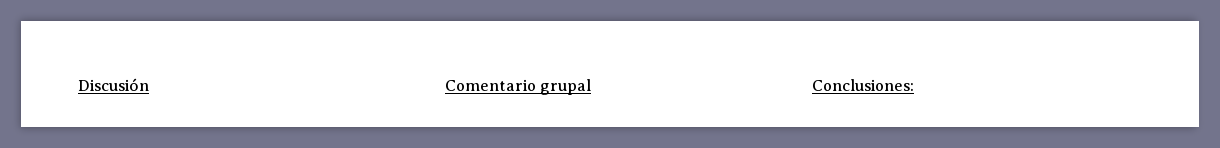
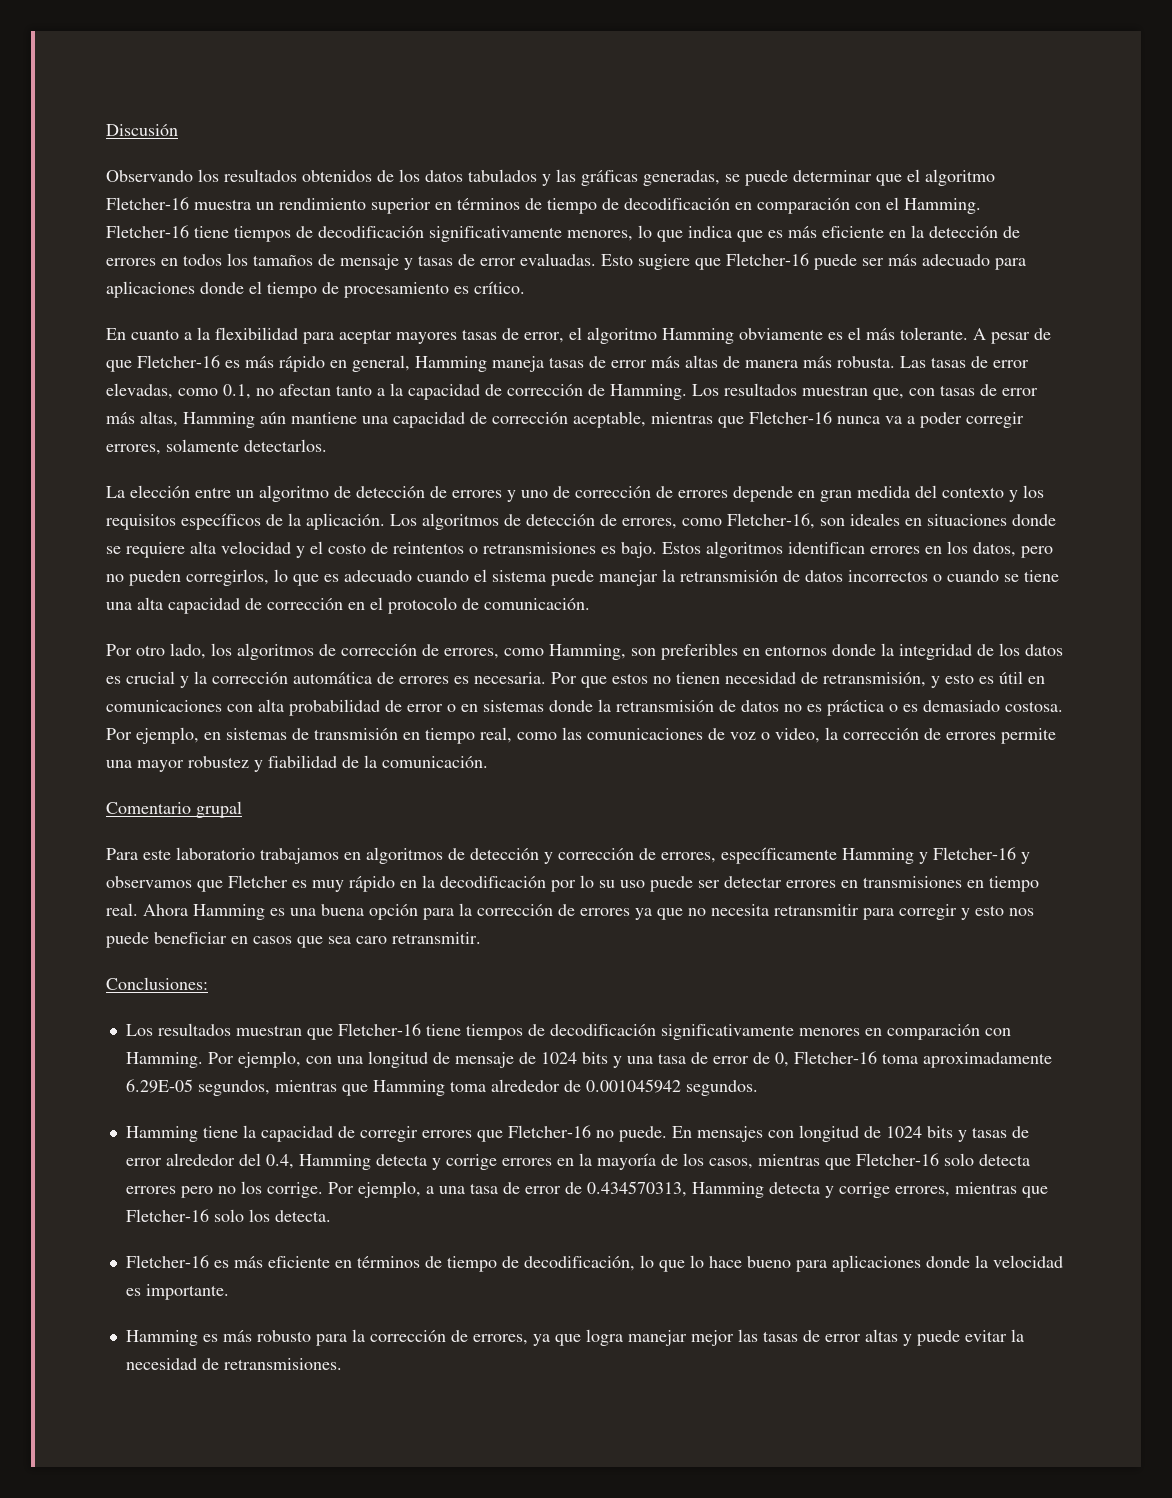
+ Observando los resultados obtenidos de los datos tabulados y las gráficas generadas, se puede determinar que el algoritmo Fletcher-16 muestra un rendimiento superior en términos de tiempo de decodificación en comparación con el Hamming. Fletcher-16 tiene tiempos de decodificación significativamente menores, lo que indica que es más eficiente en la detección de errores en todos los tamaños de mensaje y tasas de error evaluadas. Esto sugiere que Fletcher-16 puede ser más adecuado para aplicaciones donde el tiempo de procesamiento es crítico.
+ En cuanto a la flexibilidad para aceptar mayores tasas de error, el algoritmo Hamming obviamente es el más tolerante. A pesar de que Fletcher-16 es más rápido en general, Hamming maneja tasas de error más altas de manera más robusta. Las tasas de error elevadas, como 0.1, no afectan tanto a la capacidad de corrección de Hamming. Los resultados muestran que, con tasas de error más altas, Hamming aún mantiene una capacidad de corrección aceptable, mientras que Fletcher-16 nunca va a poder corregir errores, solamente detectarlos.
+ La elección entre un algoritmo de detección de errores y uno de corrección de errores depende en gran medida del contexto y los requisitos específicos de la aplicación. Los algoritmos de detección de errores, como Fletcher-16, son ideales en situaciones donde se requiere alta velocidad y el costo de reintentos o retransmisiones es bajo. Estos algoritmos identifican errores en los datos, pero no pueden corregirlos, lo que es adecuado cuando el sistema puede manejar la retransmisión de datos incorrectos o cuando se tiene una alta capacidad de corrección en el protocolo de comunicación.
+ Por otro lado, los algoritmos de corrección de errores, como Hamming, son preferibles en entornos donde la integridad de los datos es crucial y la corrección automática de errores es necesaria. Por que estos no tienen necesidad de retransmisión, y esto es útil en comunicaciones con alta probabilidad de error o en sistemas donde la retransmisión de datos no es práctica o es demasiado costosa. Por ejemplo, en sistemas de transmisión en tiempo real, como las comunicaciones de voz o video, la corrección de errores permite una mayor robustez y fiabilidad de la comunicación.
  Comentario grupal
+ Para este laboratorio trabajamos en algoritmos de detección y corrección de errores, específicamente Hamming y Fletcher-16 y observamos que Fletcher es muy rápido en la decodificación por lo su uso puede ser detectar errores en transmisiones en tiempo real. Ahora Hamming es una buena opción para la corrección de errores ya que no necesita retransmitir para corregir y esto nos puede beneficiar en casos que sea caro retransmitir.
  Conclusiones:
+ Los resultados muestran que Fletcher-16 tiene tiempos de decodificación significativamente menores en comparación con Hamming. Por ejemplo, con una longitud de mensaje de 1024 bits y una tasa de error de 0, Fletcher-16 toma aproximadamente 6.29E-05 segundos, mientras que Hamming toma alrededor de 0.001045942 segundos.
+ Hamming tiene la capacidad de corregir errores que Fletcher-16 no puede. En mensajes con longitud de 1024 bits y tasas de error alrededor del 0.4, Hamming detecta y corrige errores en la mayoría de los casos, mientras que Fletcher-16 solo detecta errores pero no los corrige. Por ejemplo, a una tasa de error de 0.434570313, Hamming detecta y corrige errores, mientras que Fletcher-16 solo los detecta.
+ Fletcher-16 es más eficiente en términos de tiempo de decodificación, lo que lo hace bueno para aplicaciones donde la velocidad es importante.
+ Hamming es más robusto para la corrección de errores, ya que logra manejar mejor las tasas de error altas y puede evitar la necesidad de retransmisiones.

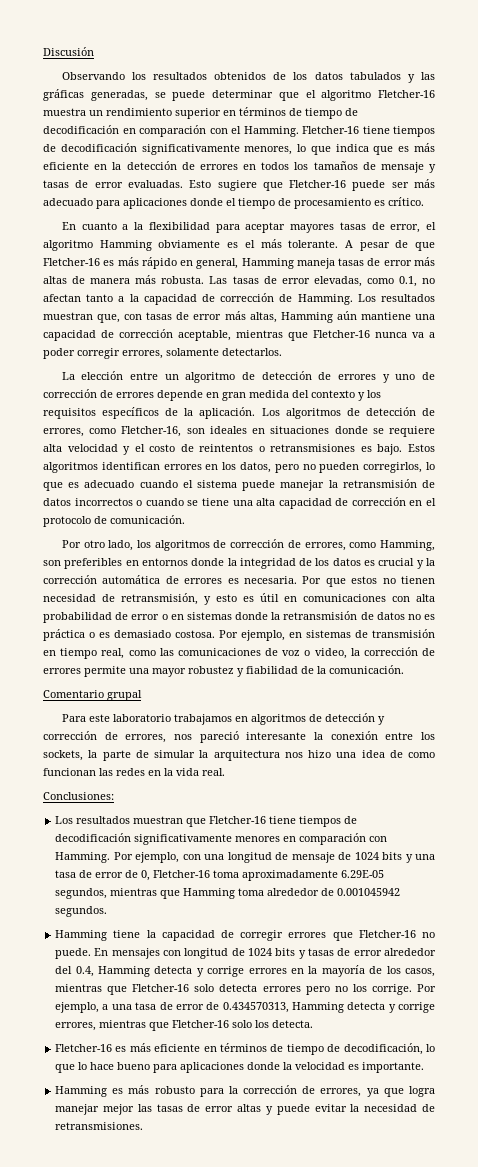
- Para este laboratorio trabajamos en algoritmos de detección y corrección de errores, específicamente Hamming y Fletcher-16 y observamos que Fletcher es muy rápido en la decodificación por lo su uso puede ser detectar errores en transmisiones en tiempo real. Ahora Hamming es una buena opción para la corrección de errores ya que no necesita retransmitir para corregir y esto nos puede beneficiar en casos que sea caro retransmitir.
+ Para este laboratorio trabajamos en algoritmos de detección y corrección de errores, nos pareció interesante la conexión entre los sockets, la parte de simular la arquitectura nos hizo una idea de como funcionan las redes en la vida real.

